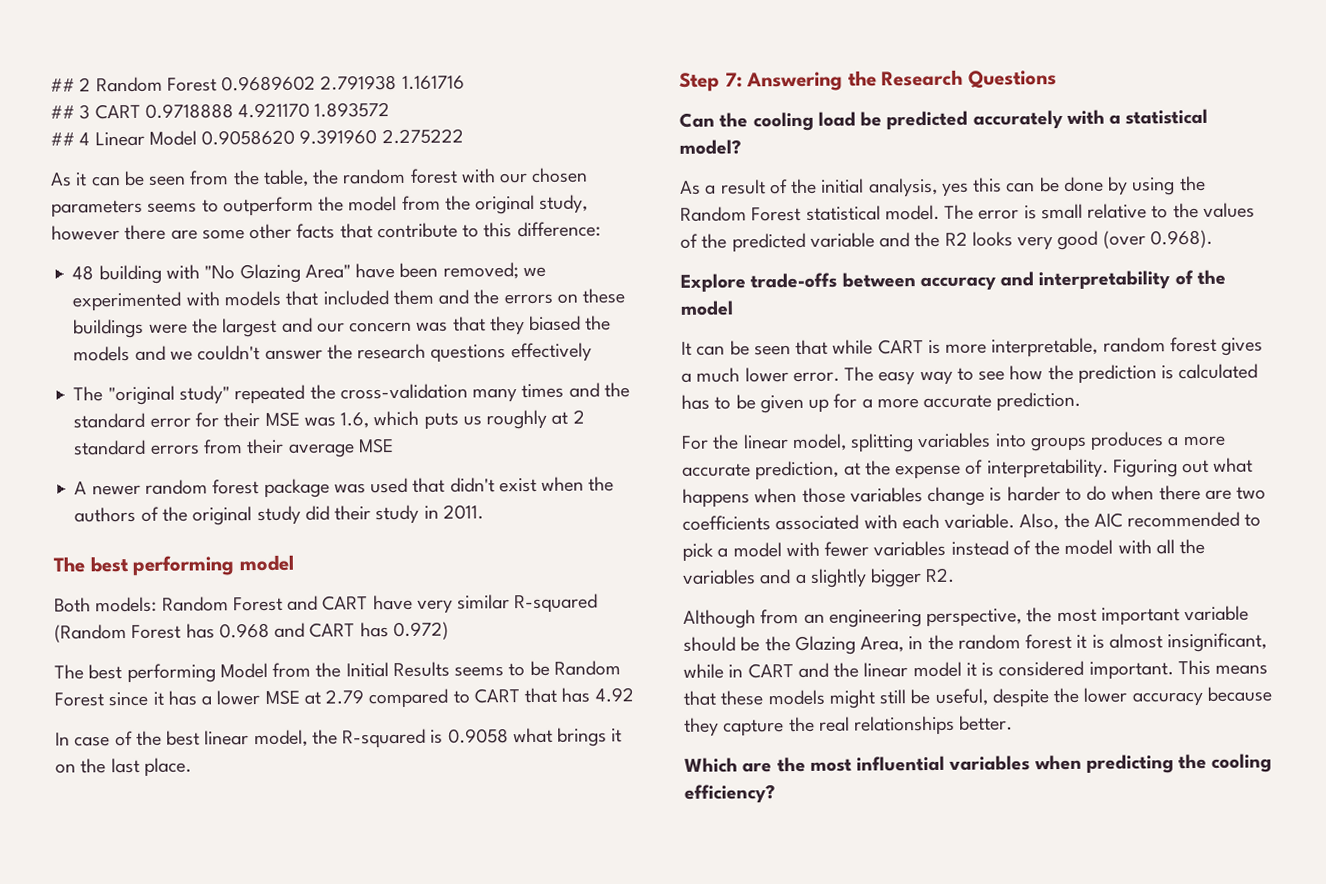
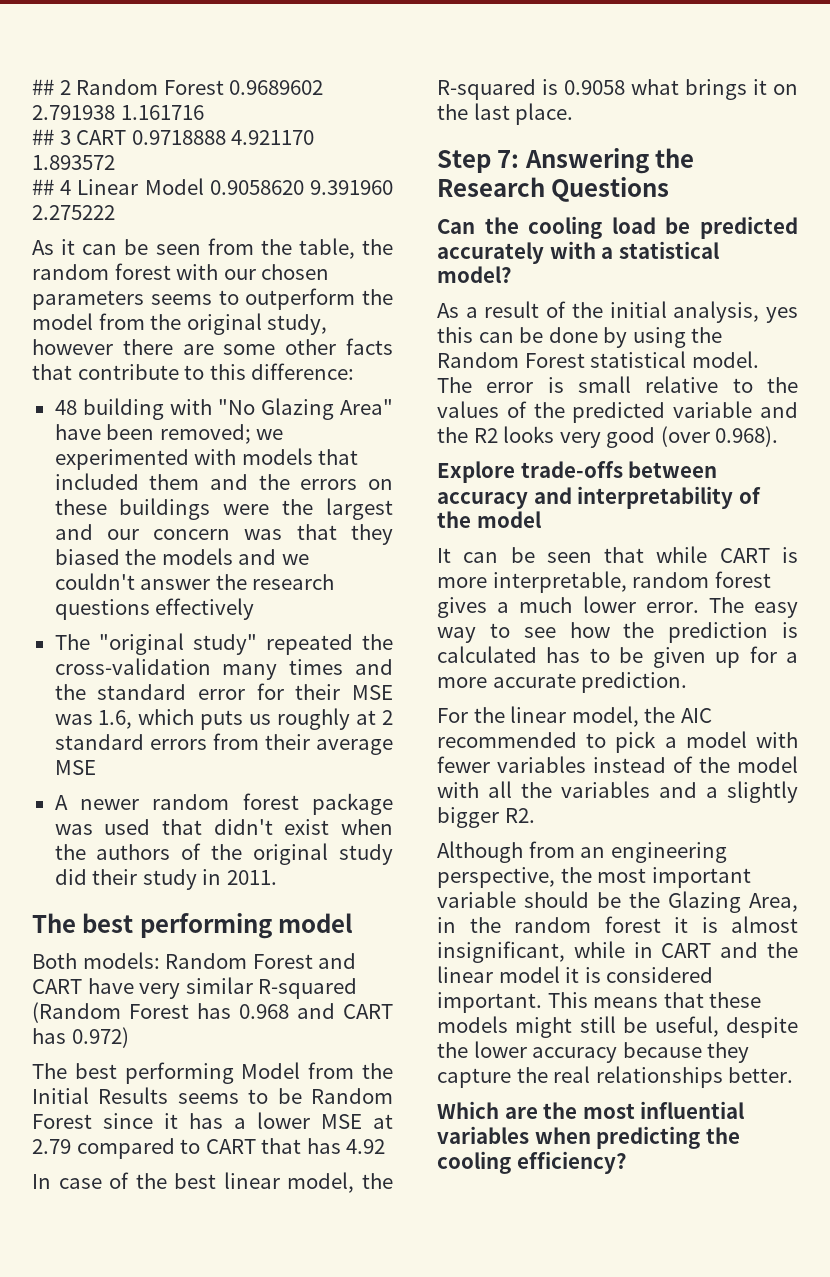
- For the linear model, splitting variables into groups produces a more accurate prediction, at the expense of interpretability. Figuring out what happens when those variables change is harder to do when there are two coefficients associated with each variable. Also, the AIC recommended to pick a model with fewer variables instead of the model with all the variables and a slightly bigger R2.
+ For the linear model, the AIC recommended to pick a model with fewer variables instead of the model with all the variables and a slightly bigger R2.

